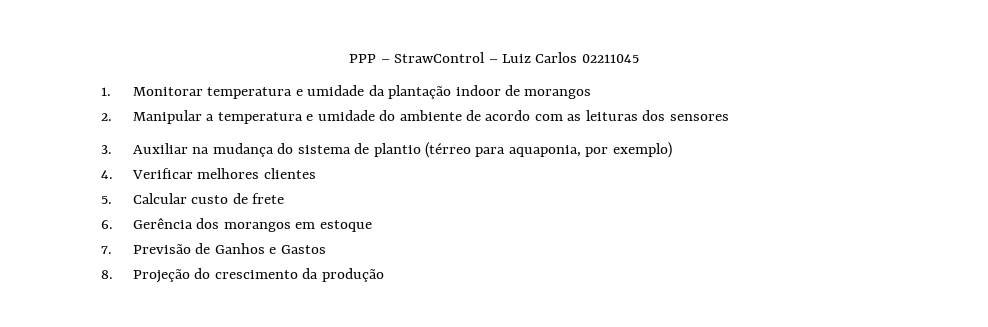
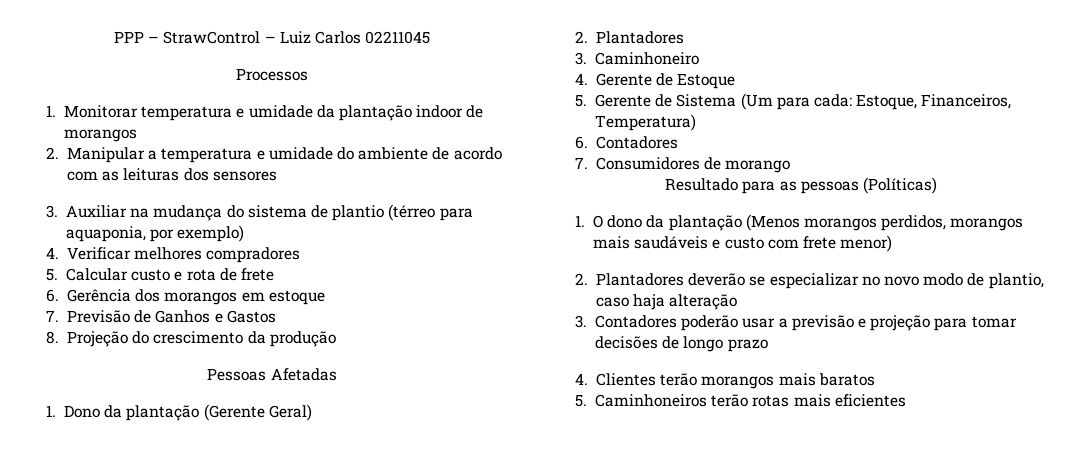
+ Processos
- 4. Verificar melhores clientes
+ 4. Verificar melhores compradores
- 5. Calcular custo de frete
+ 5. Calcular custo e rota de frete
+ Pessoas Afetadas
+ 1. Dono da plantação (Gerente Geral)
+ 2. Plantadores
+ 3. Caminhoneiro
+ 4. Gerente de Estoque
+ 5. Gerente de Sistema (Um para cada: Estoque, Financeiros, Temperatura)
+ 6. Contadores
+ 7. Consumidores de morango
+ Resultado para as pessoas (Políticas)
+ 1. O dono da plantação (Menos morangos perdidos, morangos mais saudáveis e custo com frete menor)
+ 2. Plantadores deverão se especializar no novo modo de plantio, caso haja alteração
+ 3. Contadores poderão usar a previsão e projeção para tomar decisões de longo prazo
+ 4. Clientes terão morangos mais baratos
+ 5. Caminhoneiros terão rotas mais eficientes

